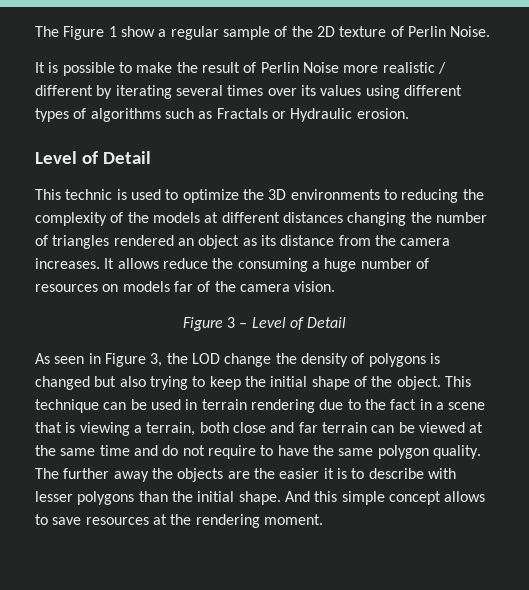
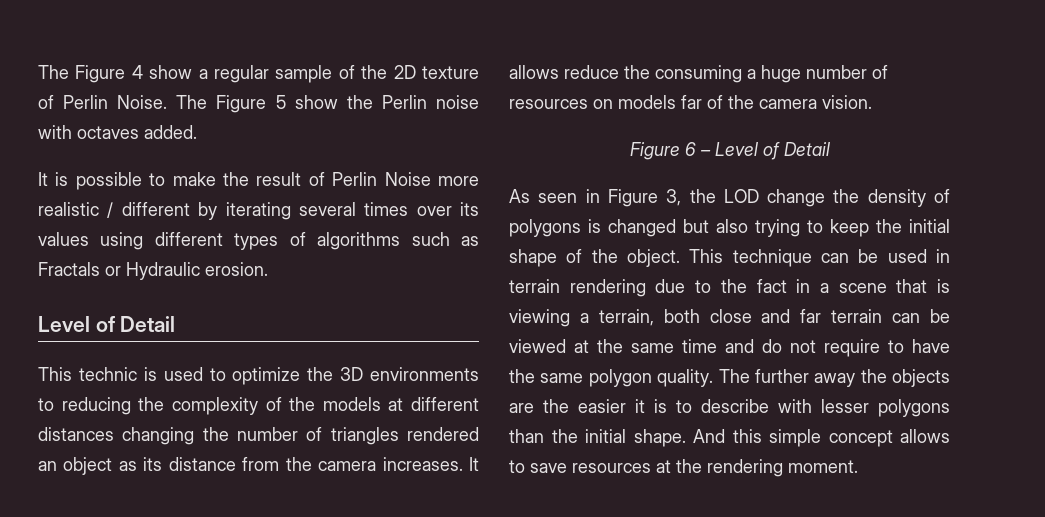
- The Figure 1 show a regular sample of the 2D texture of Perlin Noise.
+ The Figure 4 show a regular sample of the 2D texture of Perlin Noise. The Figure 5 show the Perlin noise with octaves added.
- Figure 3 – Level of Detail
+ Figure 6 – Level of Detail

